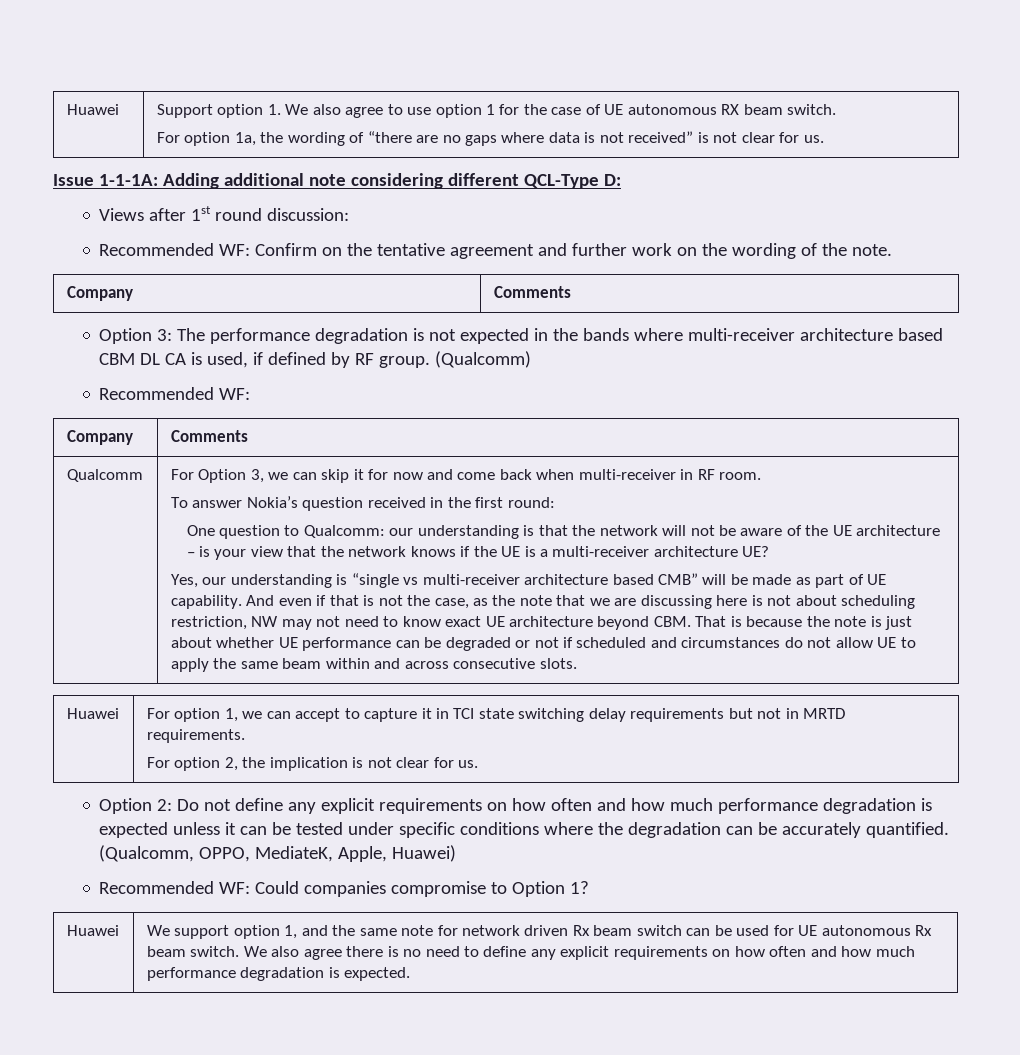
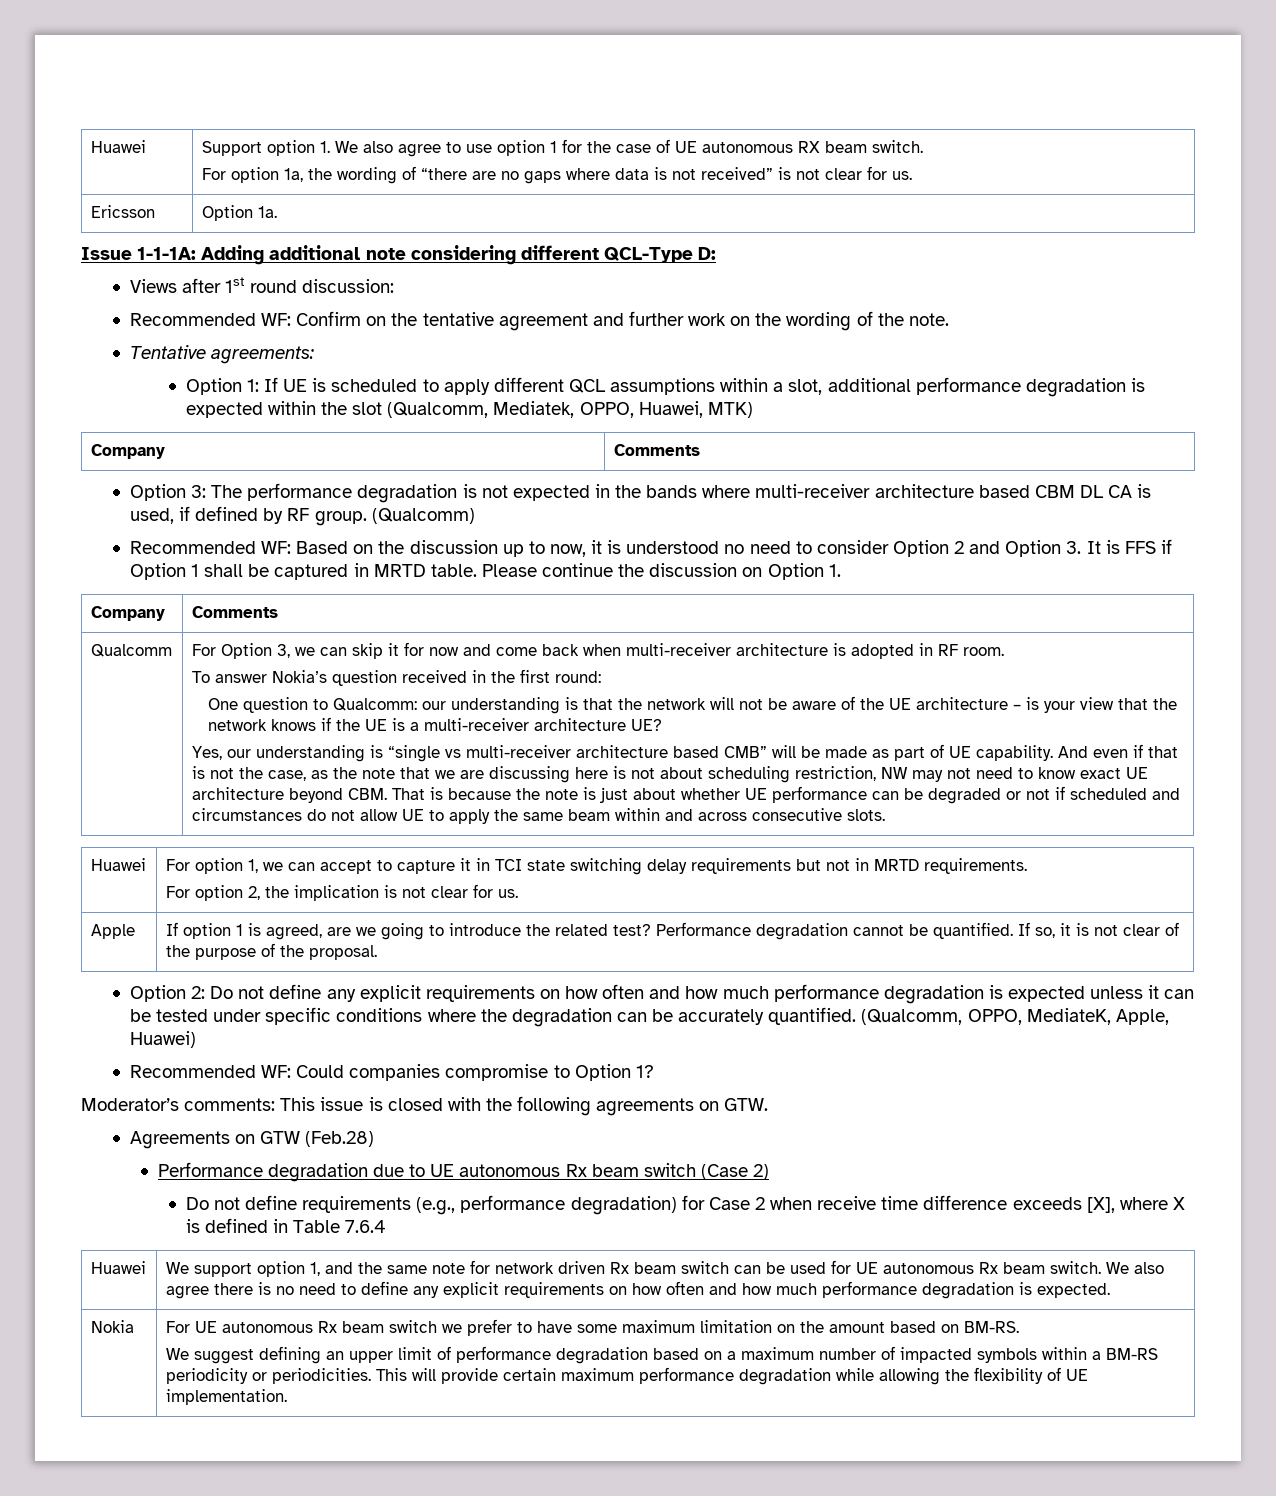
+ Ericsson | Option 1a.
+ Tentative agreements:
+ Option 1: If UE is scheduled to apply different QCL assumptions within a slot, additional performance degradation is expected within the slot (Qualcomm, Mediatek, OPPO, Huawei, MTK)
  (Qualcomm)
- Recommended WF:
+ Recommended WF: Based on the discussion up to now, it is understood no need to consider Option 2 and Option 3. It is FFS if Option 1 shall be captured in MRTD table. Please continue the discussion on Option 1.
- For Option 3, we can skip it for now and come back when multi-receiver in RF room.
+ For Option 3, we can skip it for now and come back when multi-receiver architecture is adopted in RF room.
+ Apple | If option 1 is agreed, are we going to introduce the related test? Performance degradation cannot be quantified. If so, it is not clear of the purpose of the proposal.
+ Moderator’s comments: This issue is closed with the following agreements on GTW.
+ Agreements on GTW (Feb.28)
+ Performance degradation due to UE autonomous Rx beam switch (Case 2)
+ Do not define requirements (e.g., performance degradation) for Case 2 when receive time difference exceeds [X], where X is defined in Table 7.6.4
+ Nokia | For UE autonomous Rx beam switch we prefer to have some maximum limitation on the amount based on BM-RS.
+ We suggest defining an upper limit of performance degradation based on a maximum number of impacted symbols within a BM-RS periodicity or periodicities. This will provide certain maximum performance degradation while allowing the flexibility of UE implementation.

